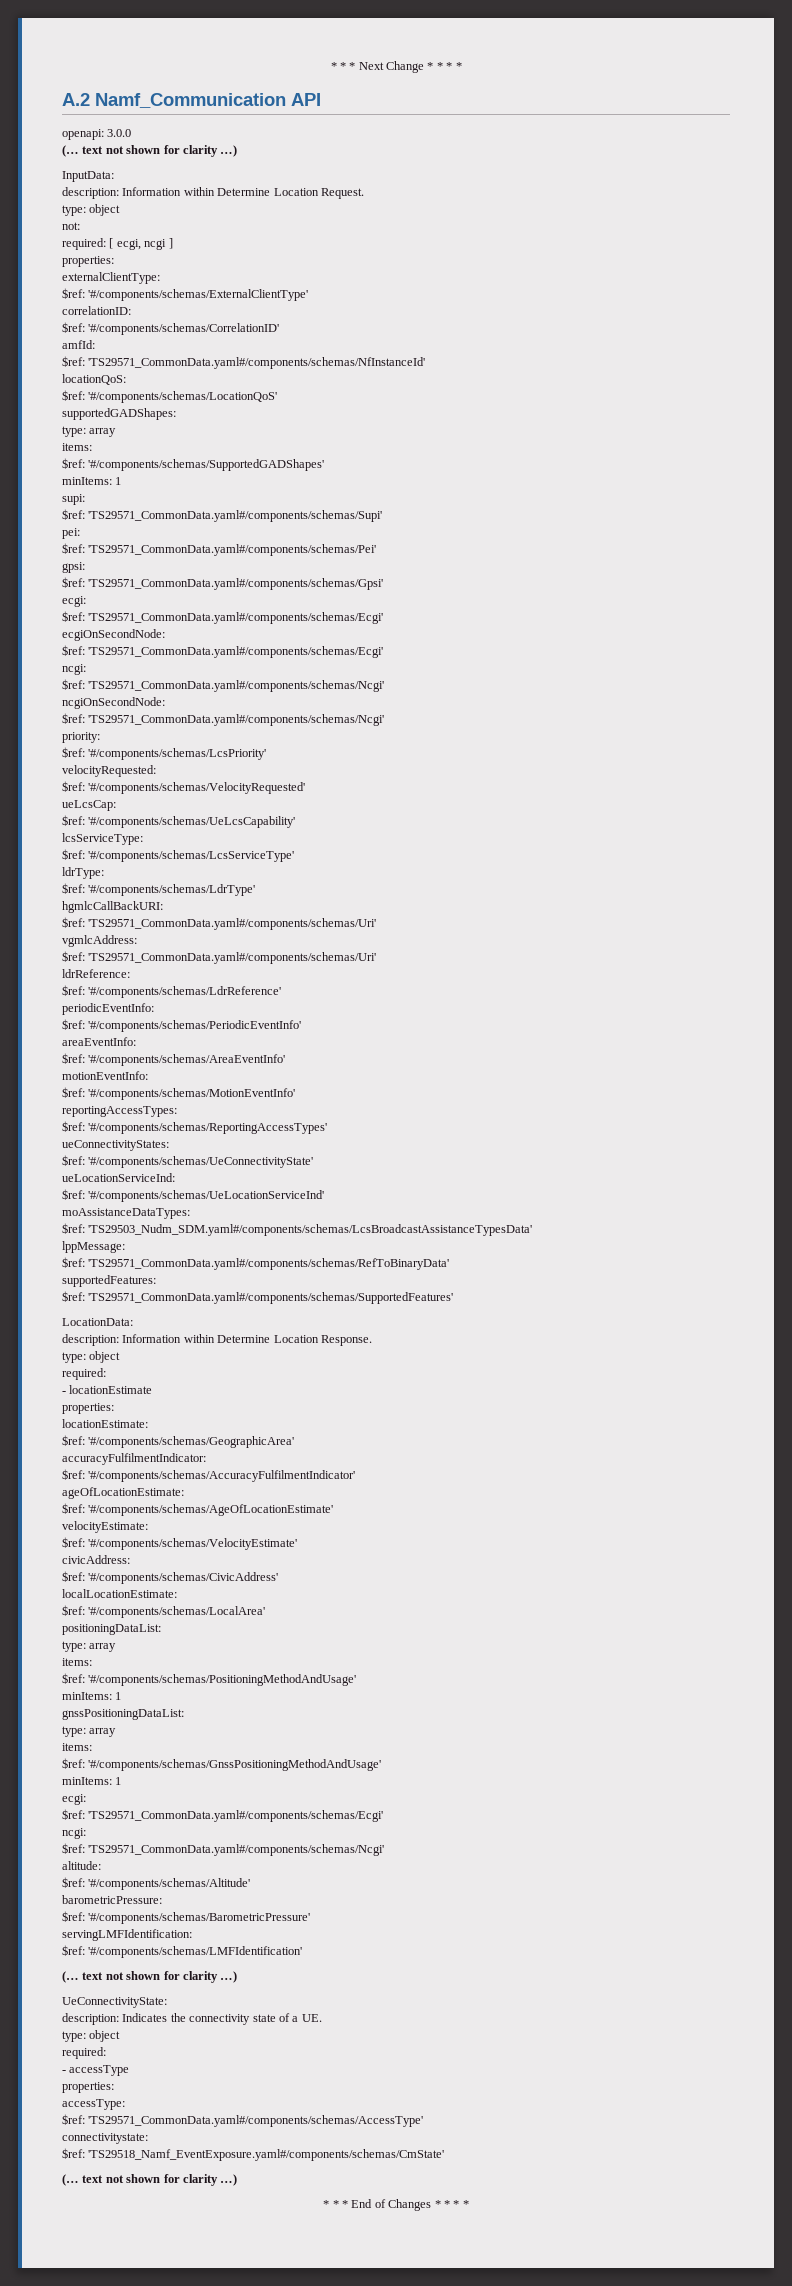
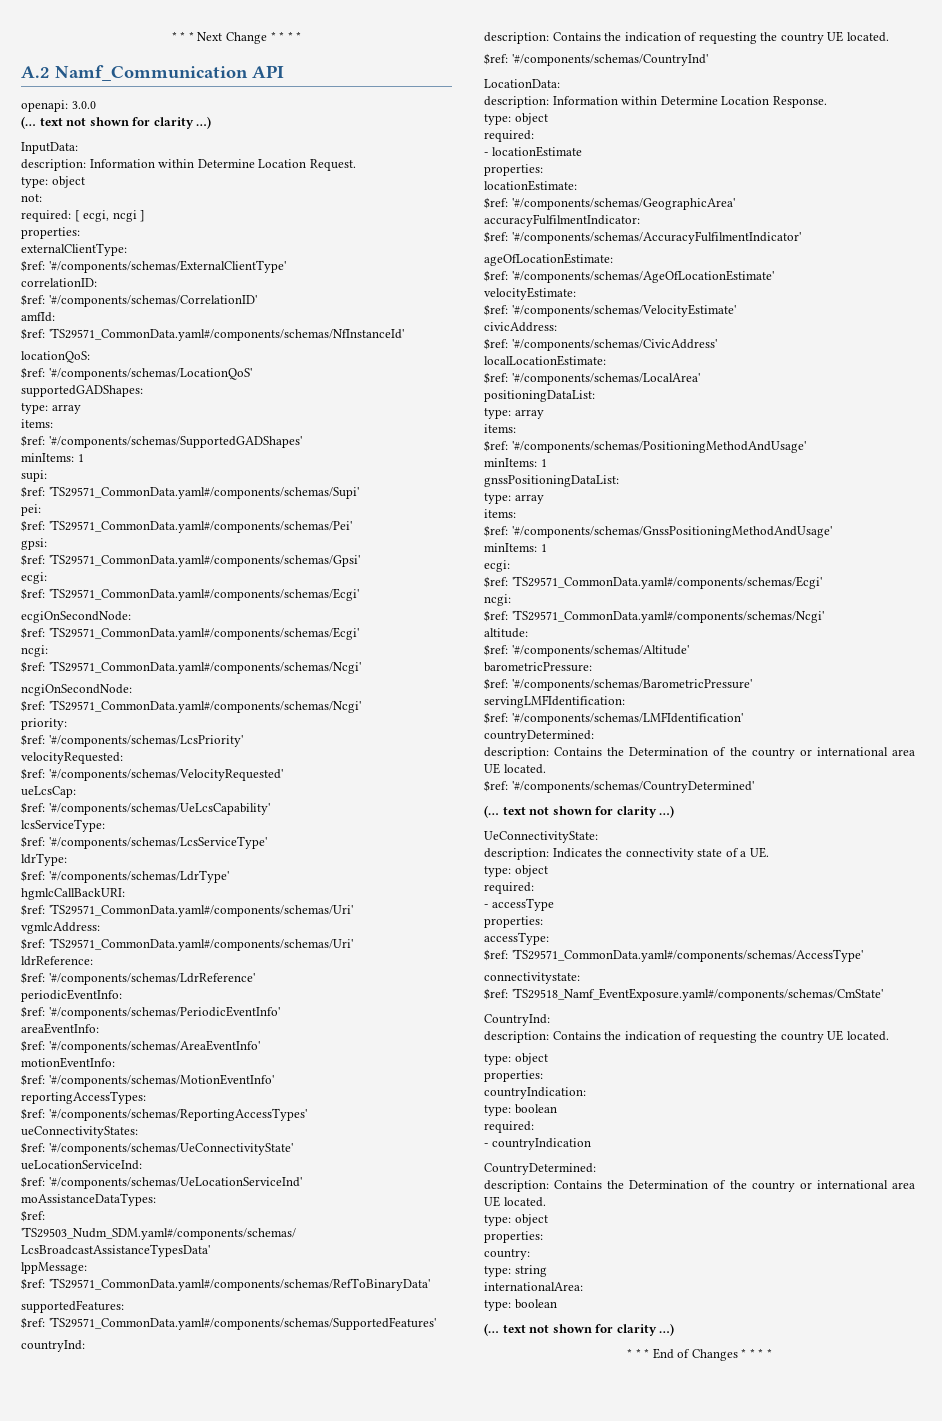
+ countryInd:
+ description: Contains the indication of requesting the country UE located.
+ $ref: '#/components/schemas/CountryInd'
+ countryDetermined:
+ description: Contains the Determination of the country or international area UE located.
+ $ref: '#/components/schemas/CountryDetermined'
+ CountryInd:
+ description: Contains the indication of requesting the country UE located.
+ type: object
+ properties:
+ countryIndication:
+ type: boolean
+ required:
+ - countryIndication
+ CountryDetermined:
+ description: Contains the Determination of the country or international area UE located.
+ type: object
+ properties:
+ country:
+ type: string
+ internationalArea:
+ type: boolean

